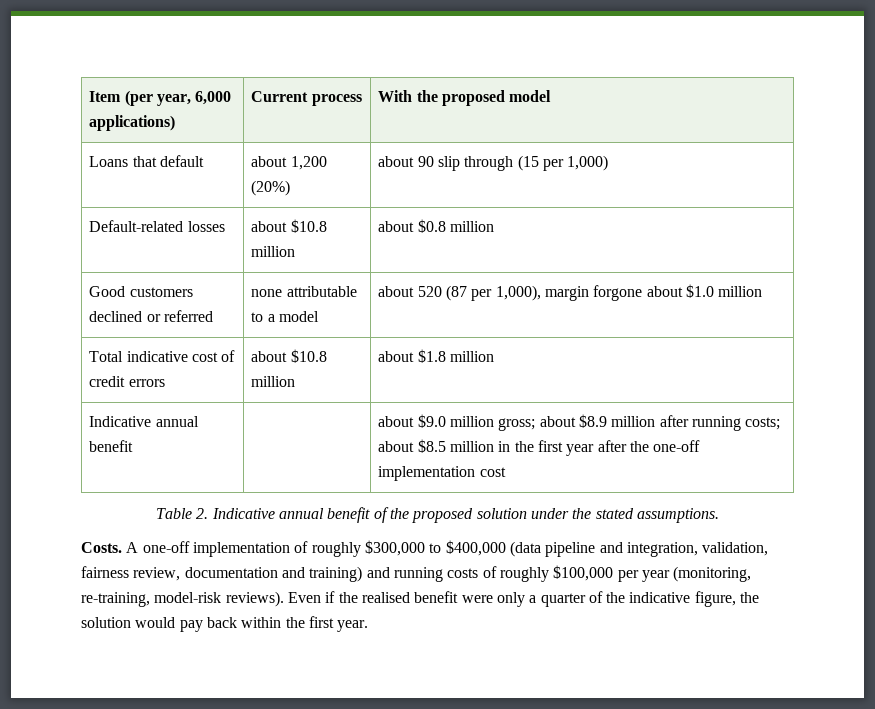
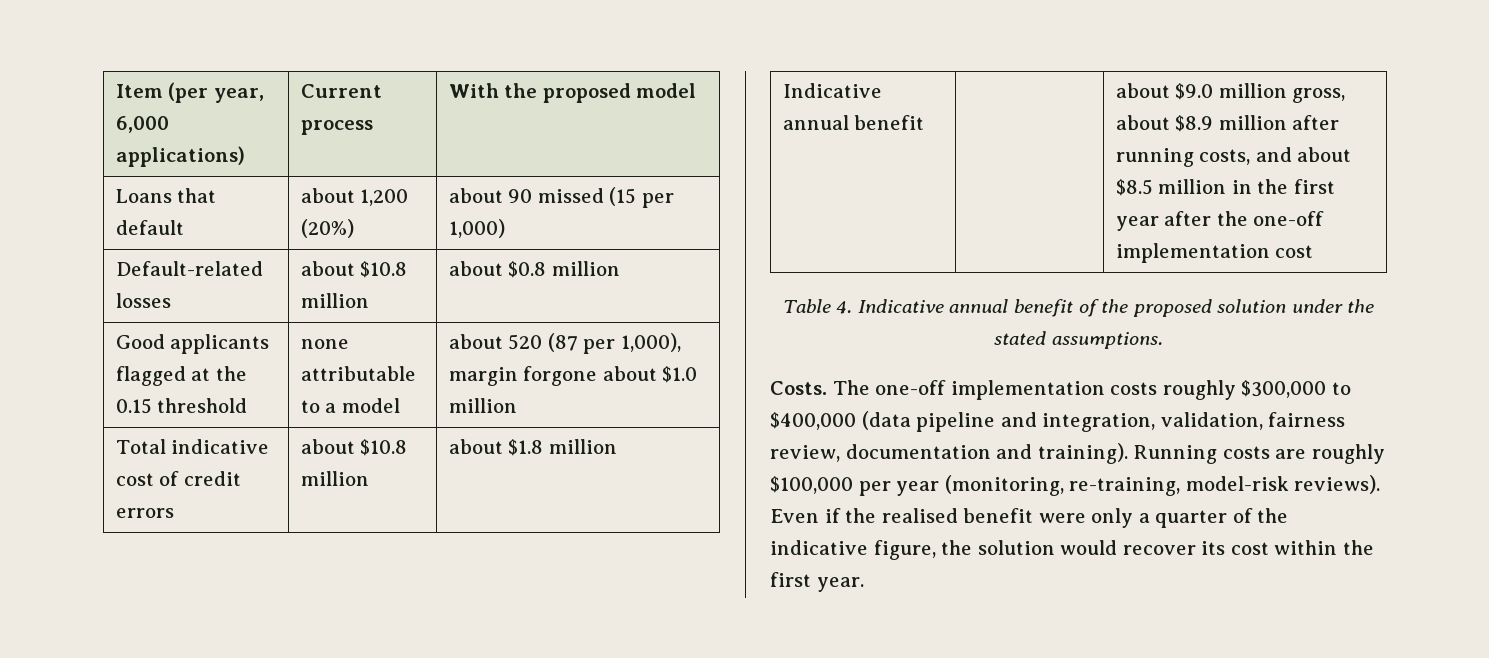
- Loans that default | about 1,200 (20%) | about 90 slip through (15 per 1,000)
+ Loans that default | about 1,200 (20%) | about 90 missed (15 per 1,000)
- Good customers declined or referred | none attributable to a model | about 520 (87 per 1,000), margin forgone about $1.0 million
+ Good applicants flagged at the 0.15 threshold | none attributable to a model | about 520 (87 per 1,000), margin forgone about $1.0 million
- Indicative annual benefit | | about $9.0 million gross; about $8.9 million after running costs; about $8.5 million in the first year after the one-off implementation cost
+ Indicative annual benefit | | about $9.0 million gross, about $8.9 million after running costs, and about $8.5 million in the first year after the one-off implementation cost
- Table 2. Indicative annual benefit of the proposed solution under the stated assumptions.
+ Table 4. Indicative annual benefit of the proposed solution under the stated assumptions.
- A one-off implementation of roughly $300,000 to $400,000 (data pipeline and integration, validation, fairness review, documentation and training) and running costs of roughly $100,000 per year (monitoring, re-training, model-risk reviews).
+ The one-off implementation costs roughly $300,000 to $400,000 (data pipeline and integration, validation, fairness review, documentation and training). Running costs are roughly $100,000 per year (monitoring, re-training, model-risk reviews).
- Even if the realised benefit were only a quarter of the indicative figure, the solution would pay back within the first year.
+ Even if the realised benefit were only a quarter of the indicative figure, the solution would recover its cost within the first year.

